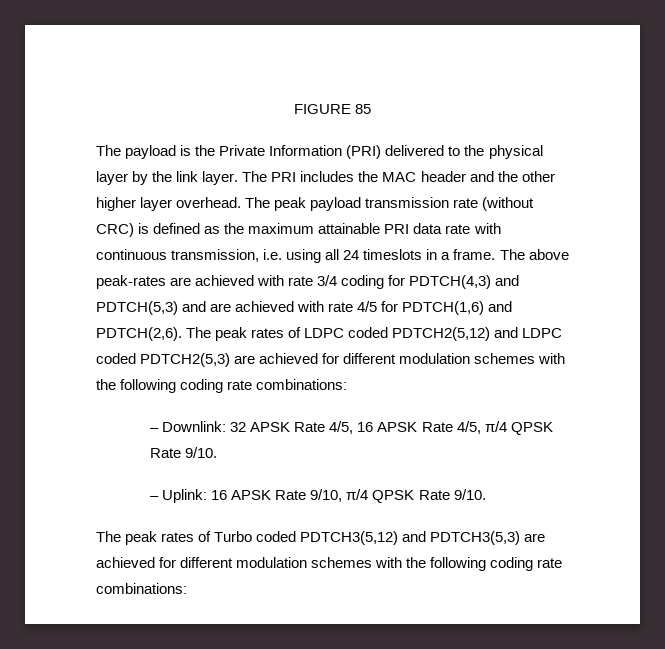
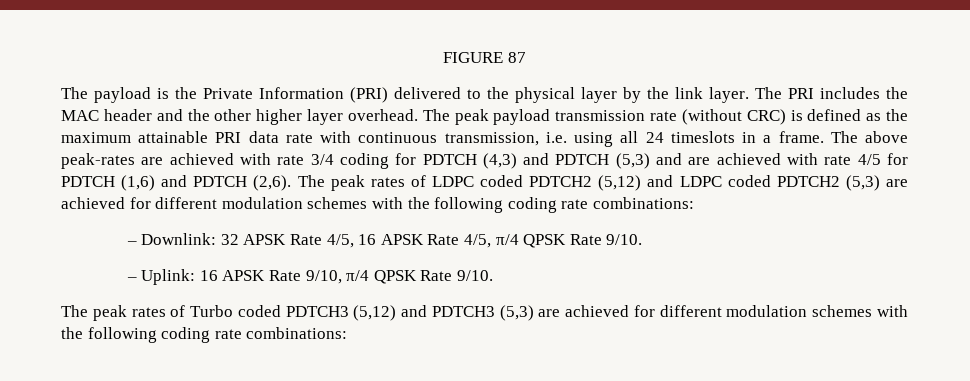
- FIGURE 85
+ FIGURE 87
- The above peak-rates are achieved with rate 3/4 coding for PDTCH(4,3) and PDTCH(5,3) and are achieved with rate 4/5 for PDTCH(1,6) and PDTCH(2,6).
+ The above peak-rates are achieved with rate 3/4 coding for PDTCH (4,3) and PDTCH (5,3) and are achieved with rate 4/5 for PDTCH (1,6) and PDTCH (2,6).
- The peak rates of LDPC coded PDTCH2(5,12) and LDPC coded PDTCH2(5,3) are achieved for different modulation schemes with the following coding rate combinations:
+ The peak rates of LDPC coded PDTCH2 (5,12) and LDPC coded PDTCH2 (5,3) are achieved for different modulation schemes with the following coding rate combinations:
- The peak rates of Turbo coded PDTCH3(5,12) and PDTCH3(5,3) are achieved for different modulation schemes with the following coding rate combinations:
+ The peak rates of Turbo coded PDTCH3 (5,12) and PDTCH3 (5,3) are achieved for different modulation schemes with the following coding rate combinations:

